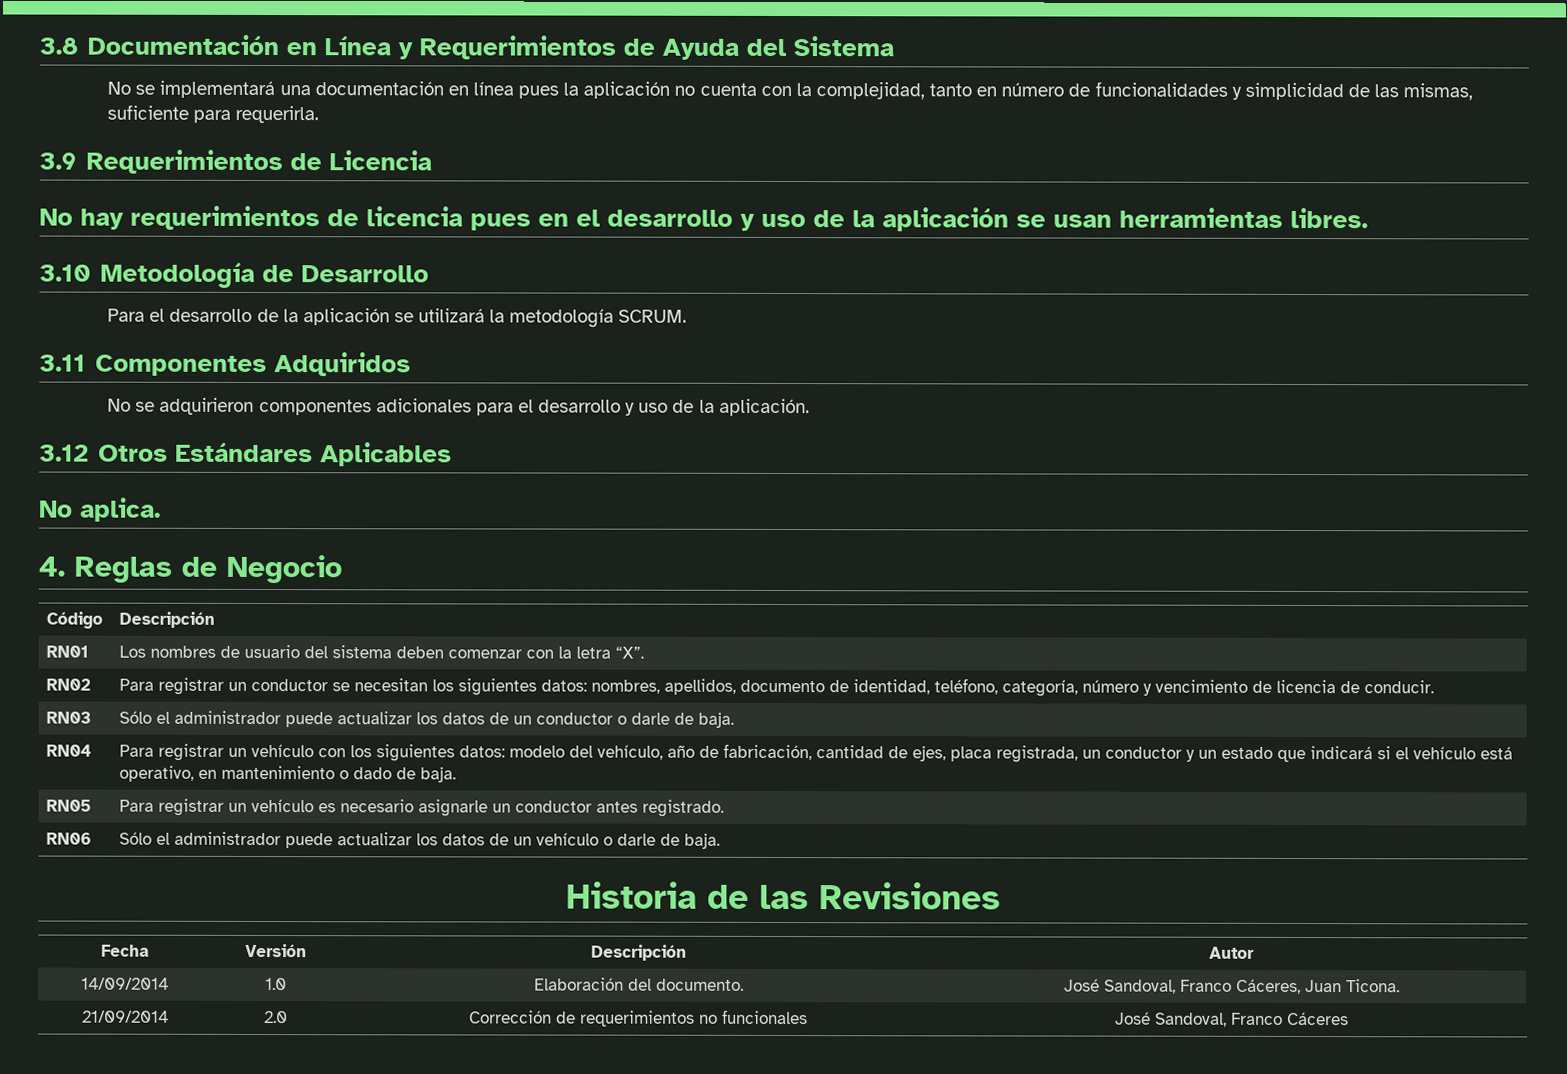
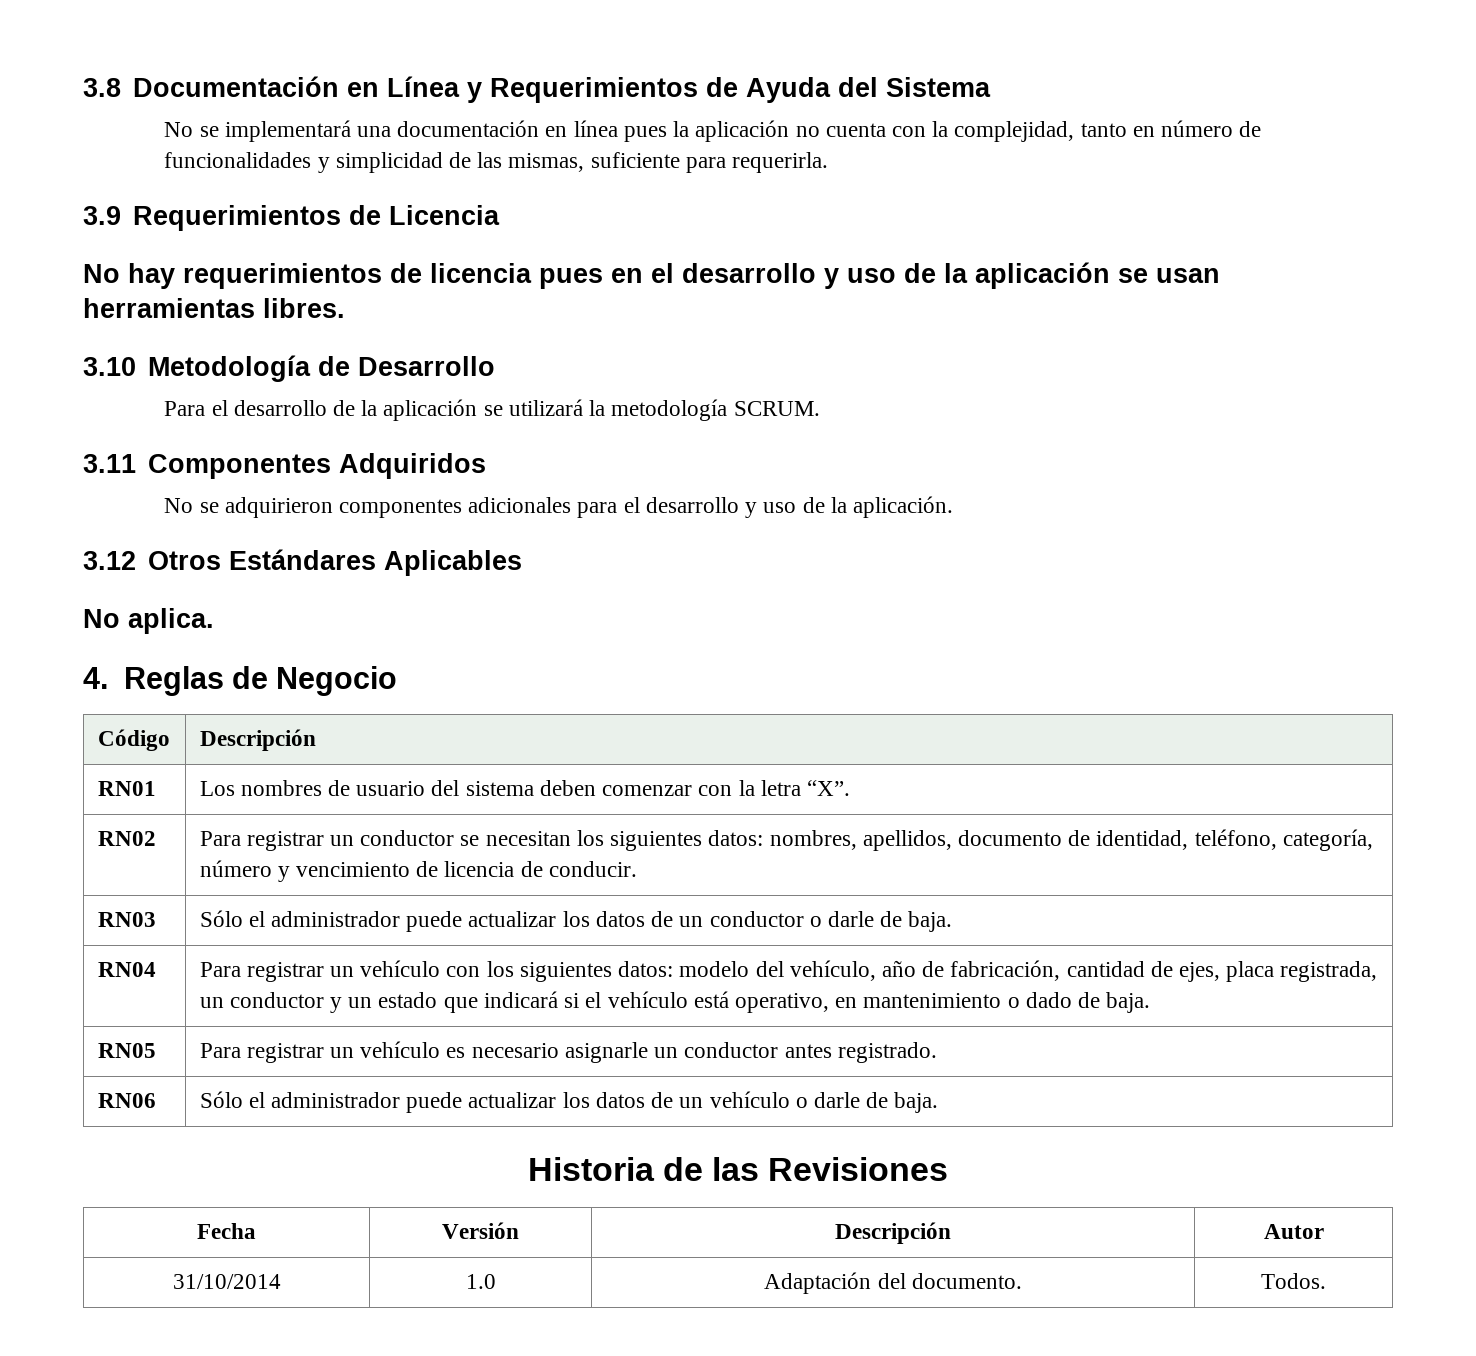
- 14/09/2014 | 1.0 | Elaboración del documento. | José Sandoval, Franco Cáceres, Juan Ticona.
- 21/09/2014 | 2.0 | Corrección de requerimientos no funcionales | José Sandoval, Franco Cáceres
+ 31/10/2014 | 1.0 | Adaptación del documento. | Todos.

